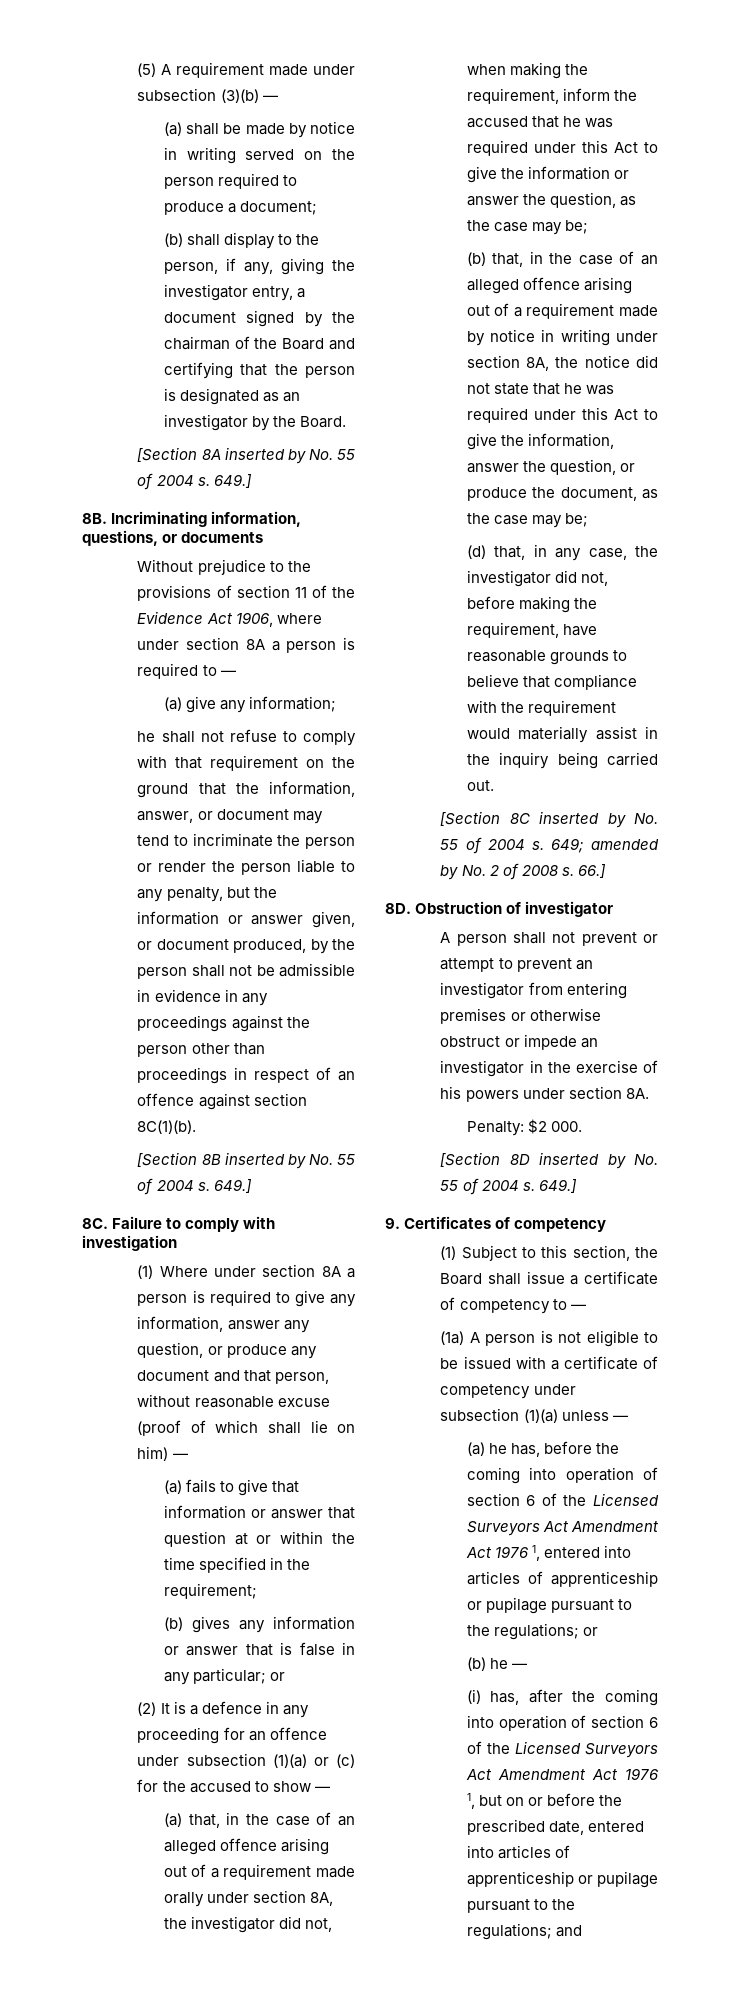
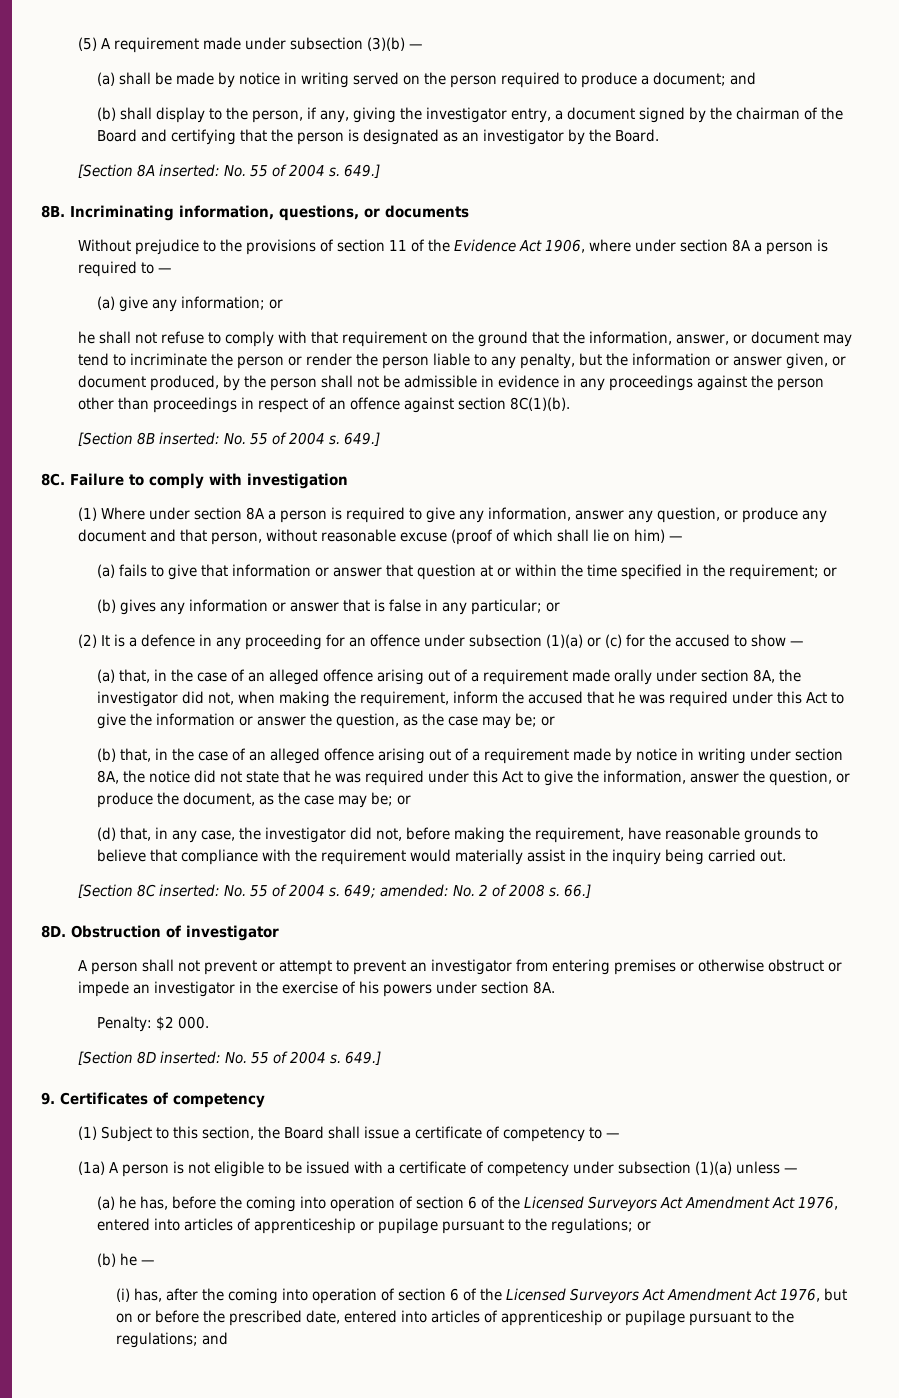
- (a) shall be made by notice in writing served on the person required to produce a document;
+ (a) shall be made by notice in writing served on the person required to produce a document; and
- [Section 8A inserted by No. 55 of 2004 s.
+ [Section 8A inserted: No. 55 of 2004 s.
- (a) give any information;
+ (a) give any information; or
- [Section 8B inserted by No. 55 of 2004 s.
+ [Section 8B inserted: No. 55 of 2004 s.
- (a) fails to give that information or answer that question at or within the time specified in the requirement;
+ (a) fails to give that information or answer that question at or within the time specified in the requirement; or
- (a) that, in the case of an alleged offence arising out of a requirement made orally under section 8A, the investigator did not, when making the requirement, inform the accused that he was required under this Act to give the information or answer the question, as the case may be;
+ (a) that, in the case of an alleged offence arising out of a requirement made orally under section 8A, the investigator did not, when making the requirement, inform the accused that he was required under this Act to give the information or answer the question, as the case may be; or
- (b) that, in the case of an alleged offence arising out of a requirement made by notice in writing under section 8A, the notice did not state that he was required under this Act to give the information, answer the question, or produce the document, as the case may be;
+ (b) that, in the case of an alleged offence arising out of a requirement made by notice in writing under section 8A, the notice did not state that he was required under this Act to give the information, answer the question, or produce the document, as the case may be; or
- [Section 8C inserted by No. 55 of 2004 s.
+ [Section 8C inserted: No. 55 of 2004 s.
- 649; amended by No. 2 of 2008 s.
+ 649; amended: No. 2 of 2008 s.
- [Section 8D inserted by No. 55 of 2004 s.
+ [Section 8D inserted: No. 55 of 2004 s.
- (a) he has, before the coming into operation of section 6 of the Licensed Surveyors Act Amendment Act 1976 1, entered into articles of apprenticeship or pupilage pursuant to the regulations; or
+ (a) he has, before the coming into operation of section 6 of the Licensed Surveyors Act Amendment Act 1976, entered into articles of apprenticeship or pupilage pursuant to the regulations; or
- (i) has, after the coming into operation of section 6 of the Licensed Surveyors Act Amendment Act 1976 1, but on or before the prescribed date, entered into articles of apprenticeship or pupilage pursuant to the regulations; and
+ (i) has, after the coming into operation of section 6 of the Licensed Surveyors Act Amendment Act 1976, but on or before the prescribed date, entered into articles of apprenticeship or pupilage pursuant to the regulations; and

